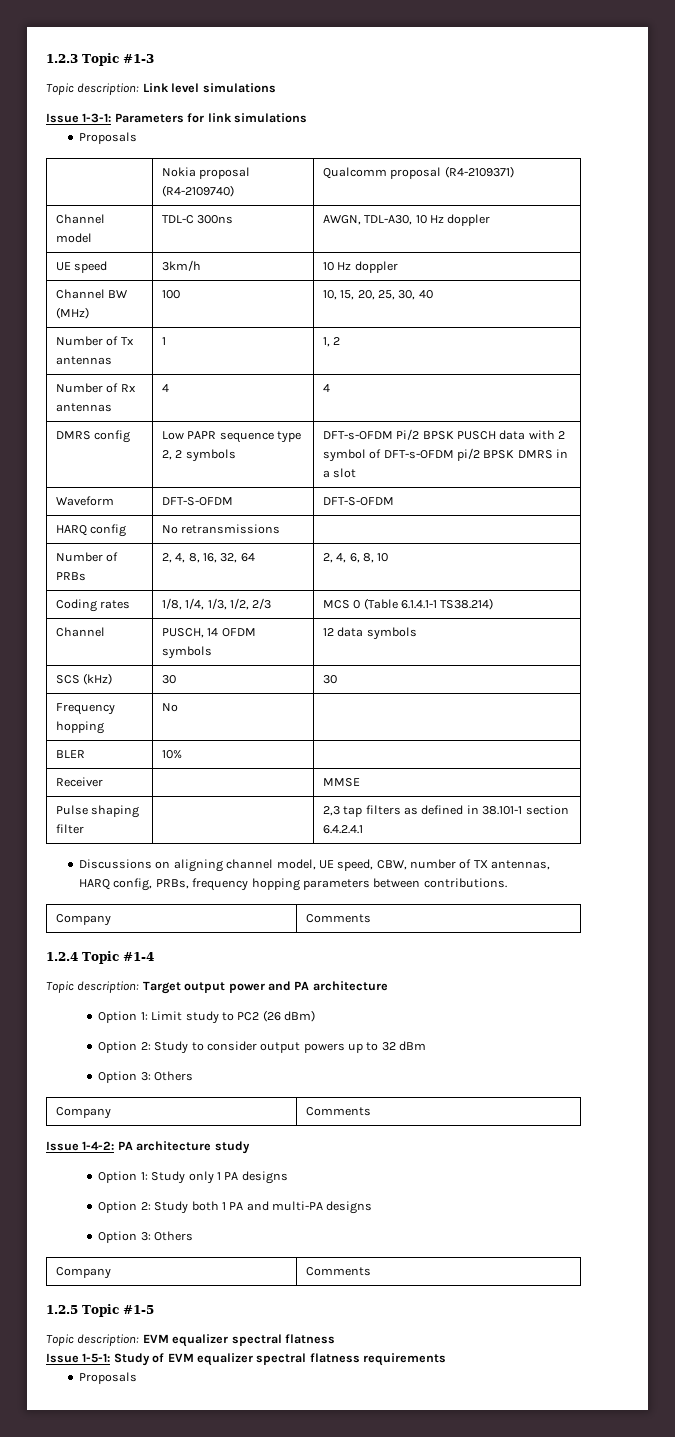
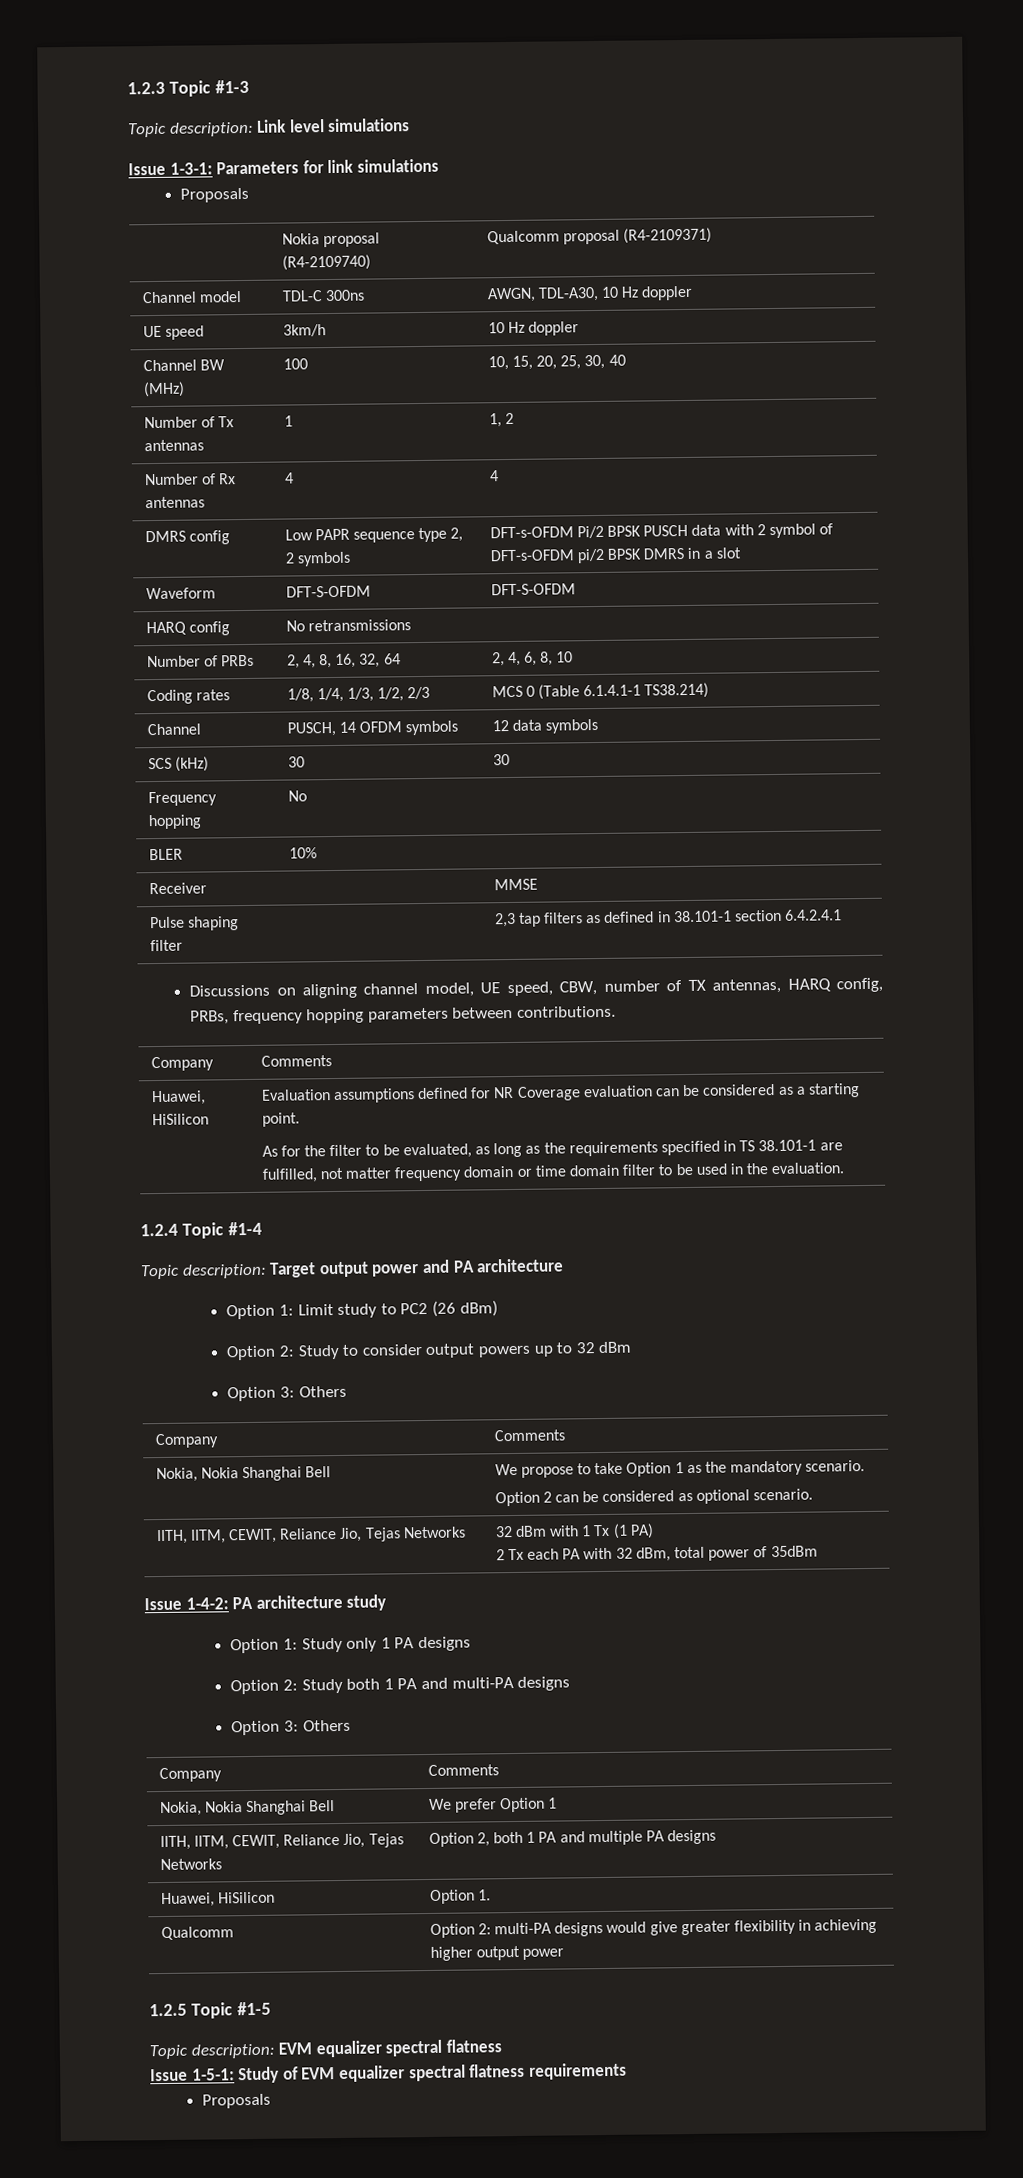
+ Huawei, HiSilicon | Evaluation assumptions defined for NR Coverage evaluation can be considered as a starting point.
+ As for the filter to be evaluated, as long as the requirements specified in TS 38.101-1 are fulfilled, not matter frequency domain or time domain filter to be used in the evaluation.
+ Nokia, Nokia Shanghai Bell | We propose to take Option 1 as the mandatory scenario.
+ Option 2 can be considered as optional scenario.
+ IITH, IITM, CEWIT, Reliance Jio, Tejas Networks | 32 dBm with 1 Tx (1 PA)
+ 2 Tx each PA with 32 dBm, total power of 35dBm
+ Nokia, Nokia Shanghai Bell | We prefer Option 1
+ IITH, IITM, CEWIT, Reliance Jio, Tejas Networks | Option 2, both 1 PA and multiple PA designs
+ Huawei, HiSilicon | Option 1.
+ Qualcomm | Option 2: multi-PA designs would give greater flexibility in achieving higher output power

